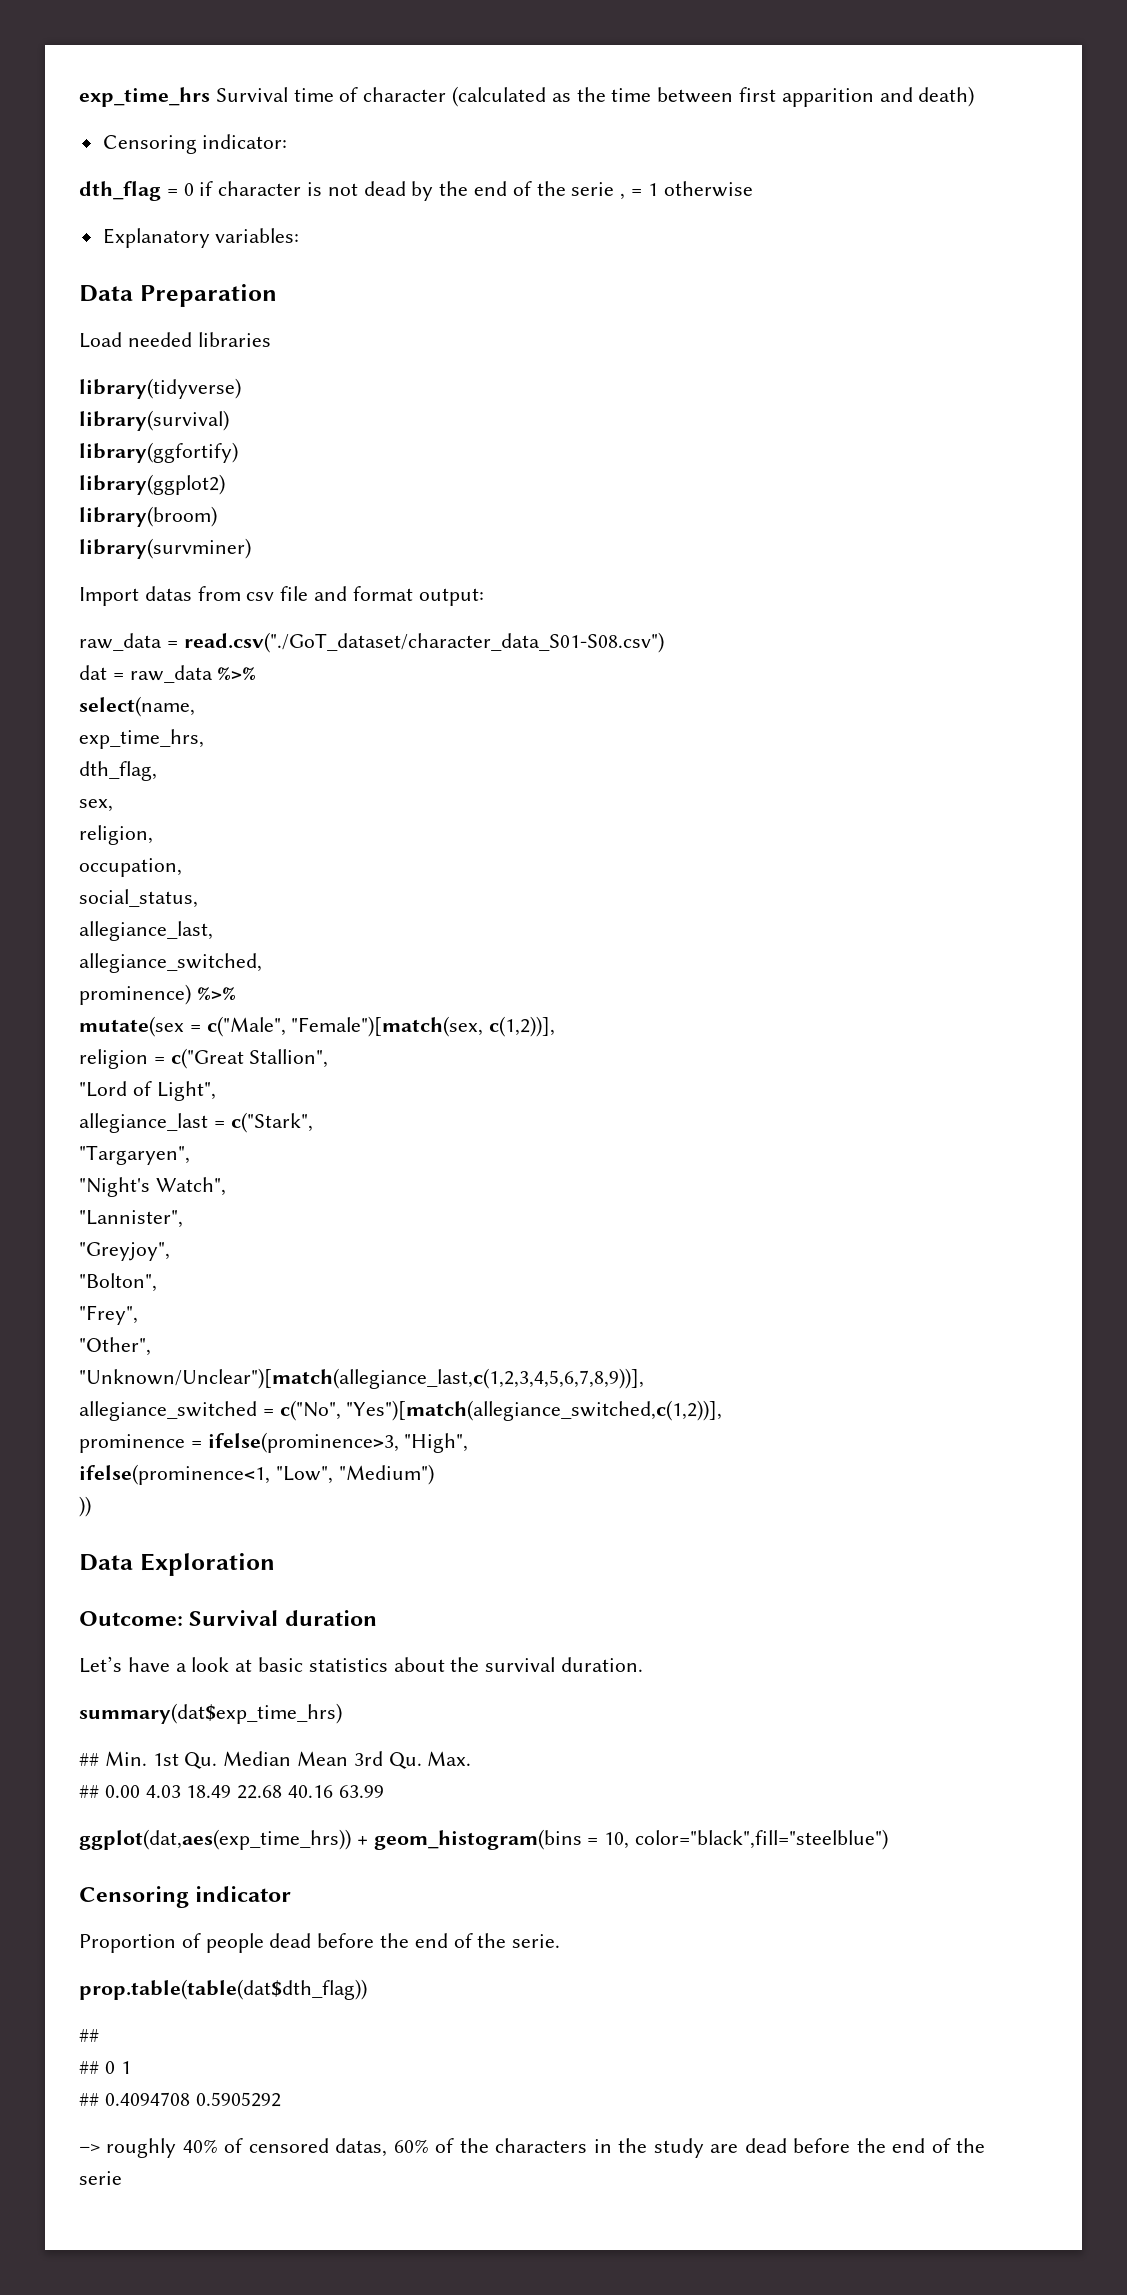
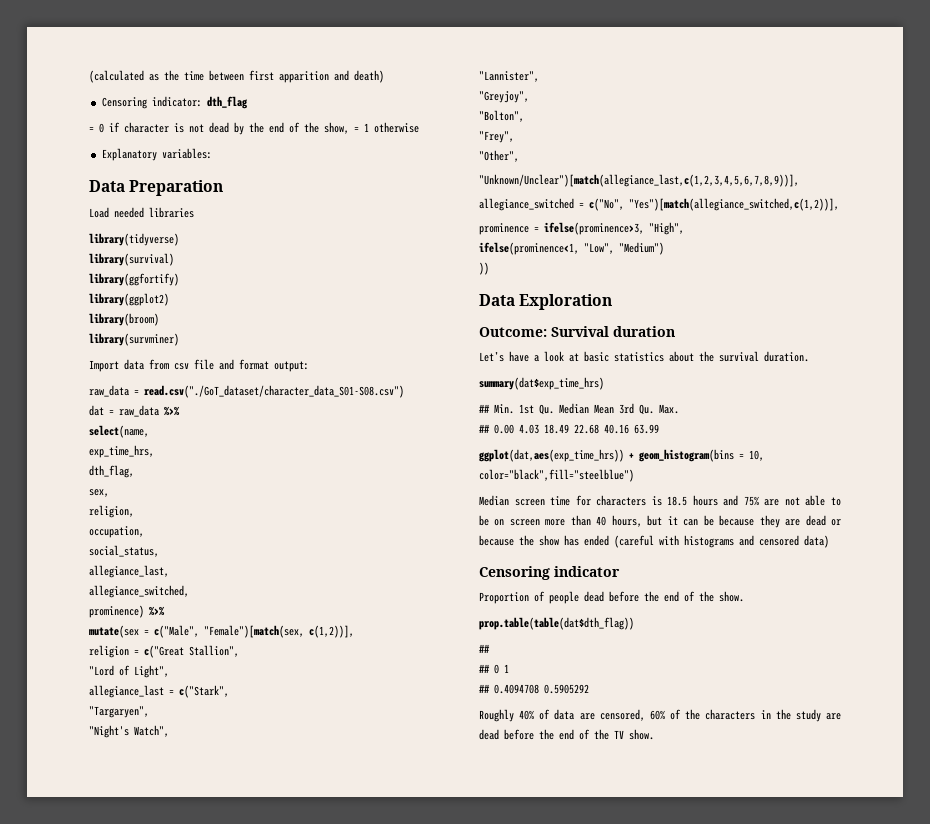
- exp_time_hrs Survival time of character (calculated as the time between first apparition and death)
+ (calculated as the time between first apparition and death)
- Censoring indicator:
- dth_flag = 0 if character is not dead by the end of the serie , = 1 otherwise
+ Censoring indicator: dth_flag
+ = 0 if character is not dead by the end of the show, = 1 otherwise
- Import datas from csv file and format output:
+ Import data from csv file and format output:
+ Median screen time for characters is 18.5 hours and 75% are not able to be on screen more than 40 hours, but it can be because they are dead or because the show has ended (careful with histograms and censored data)
- Proportion of people dead before the end of the serie.
+ Proportion of people dead before the end of the show.
- –> roughly 40% of censored datas, 60% of the characters in the study are dead before the end of the serie
+ Roughly 40% of data are censored, 60% of the characters in the study are dead before the end of the TV show.

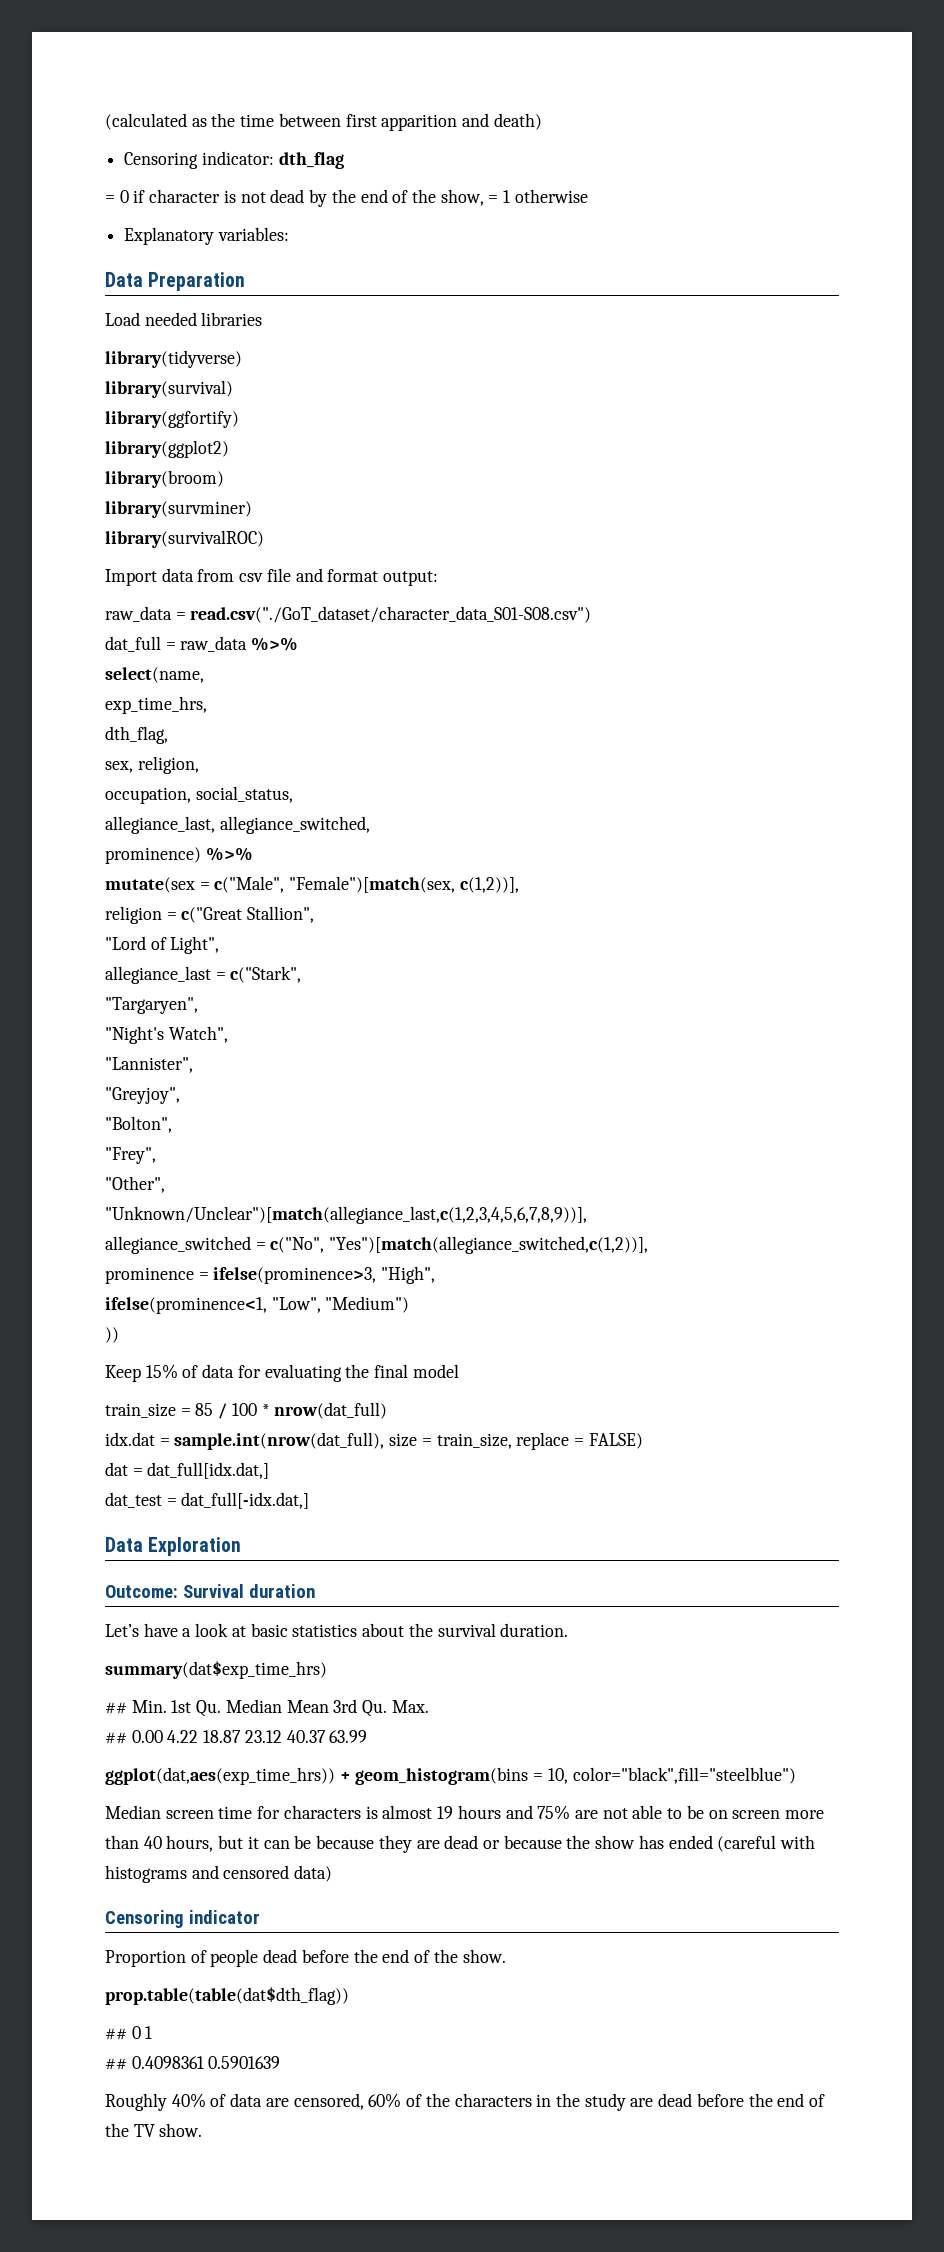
+ library(survivalROC)
- dat = raw_data %>%
+ dat_full = raw_data %>%
- sex,
- religion,
+ sex, religion,
- occupation,
- social_status,
+ occupation, social_status,
- allegiance_last,
- allegiance_switched,
+ allegiance_last, allegiance_switched,
+ Keep 15% of data for evaluating the final model
+ train_size = 85 / 100 * nrow(dat_full)
+ idx.dat = sample.int(nrow(dat_full), size = train_size, replace = FALSE)
+ dat = dat_full[idx.dat,]
+ dat_test = dat_full[-idx.dat,]
- ## 0.00 4.03 18.49 22.68 40.16 63.99
+ ## 0.00 4.22 18.87 23.12 40.37 63.99
- Median screen time for characters is 18.5 hours and 75% are not able to be on screen more than 40 hours, but it can be because they are dead or because the show has ended (careful with histograms and censored data)
+ Median screen time for characters is almost 19 hours and 75% are not able to be on screen more than 40 hours, but it can be because they are dead or because the show has ended (careful with histograms and censored data)
  prop.table(table(dat$dth_flag))
- ##
- ## 0.4094708 0.5905292
+ ## 0.4098361 0.5901639

